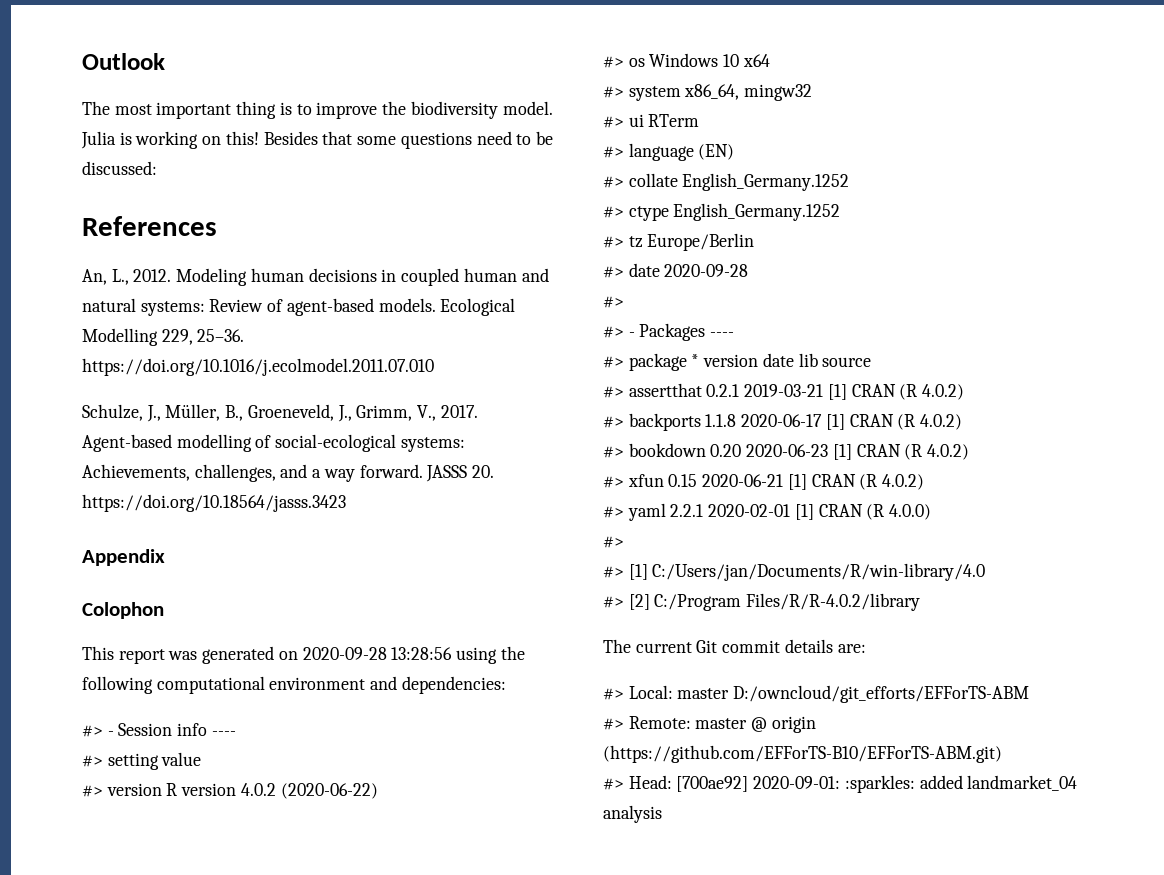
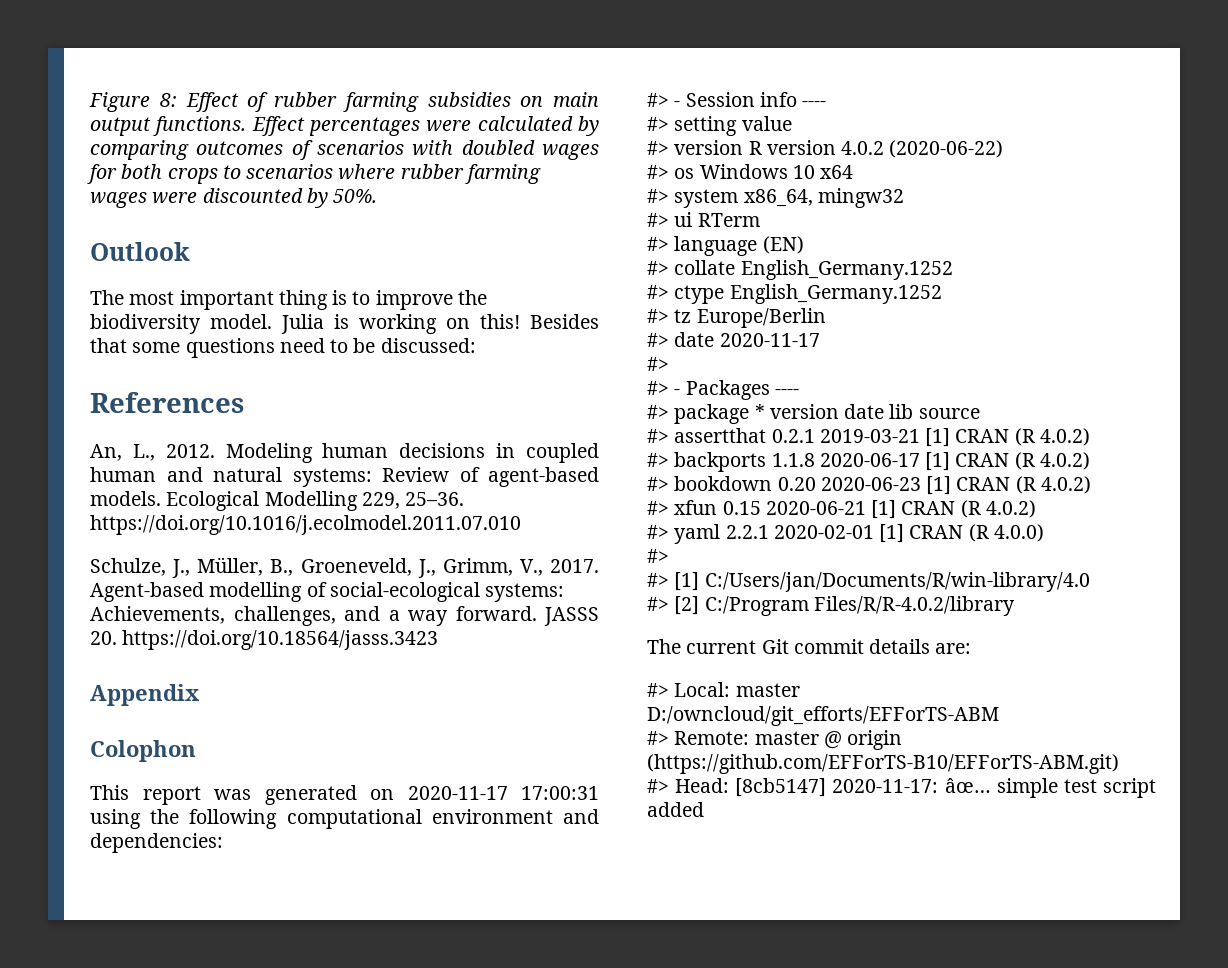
+ Figure 8: Effect of rubber farming subsidies on main output functions. Effect percentages were calculated by comparing outcomes of scenarios with doubled wages for both crops to scenarios where rubber farming wages were discounted by 50%.
- This report was generated on 2020-09-28 13:28:56 using the following computational environment and dependencies:
+ This report was generated on 2020-11-17 17:00:31 using the following computational environment and dependencies:
- #> date 2020-09-28
+ #> date 2020-11-17
- #> Head: [700ae92] 2020-09-01: :sparkles: added landmarket_04 analysis
+ #> Head: [8cb5147] 2020-11-17: âœ… simple test script added

